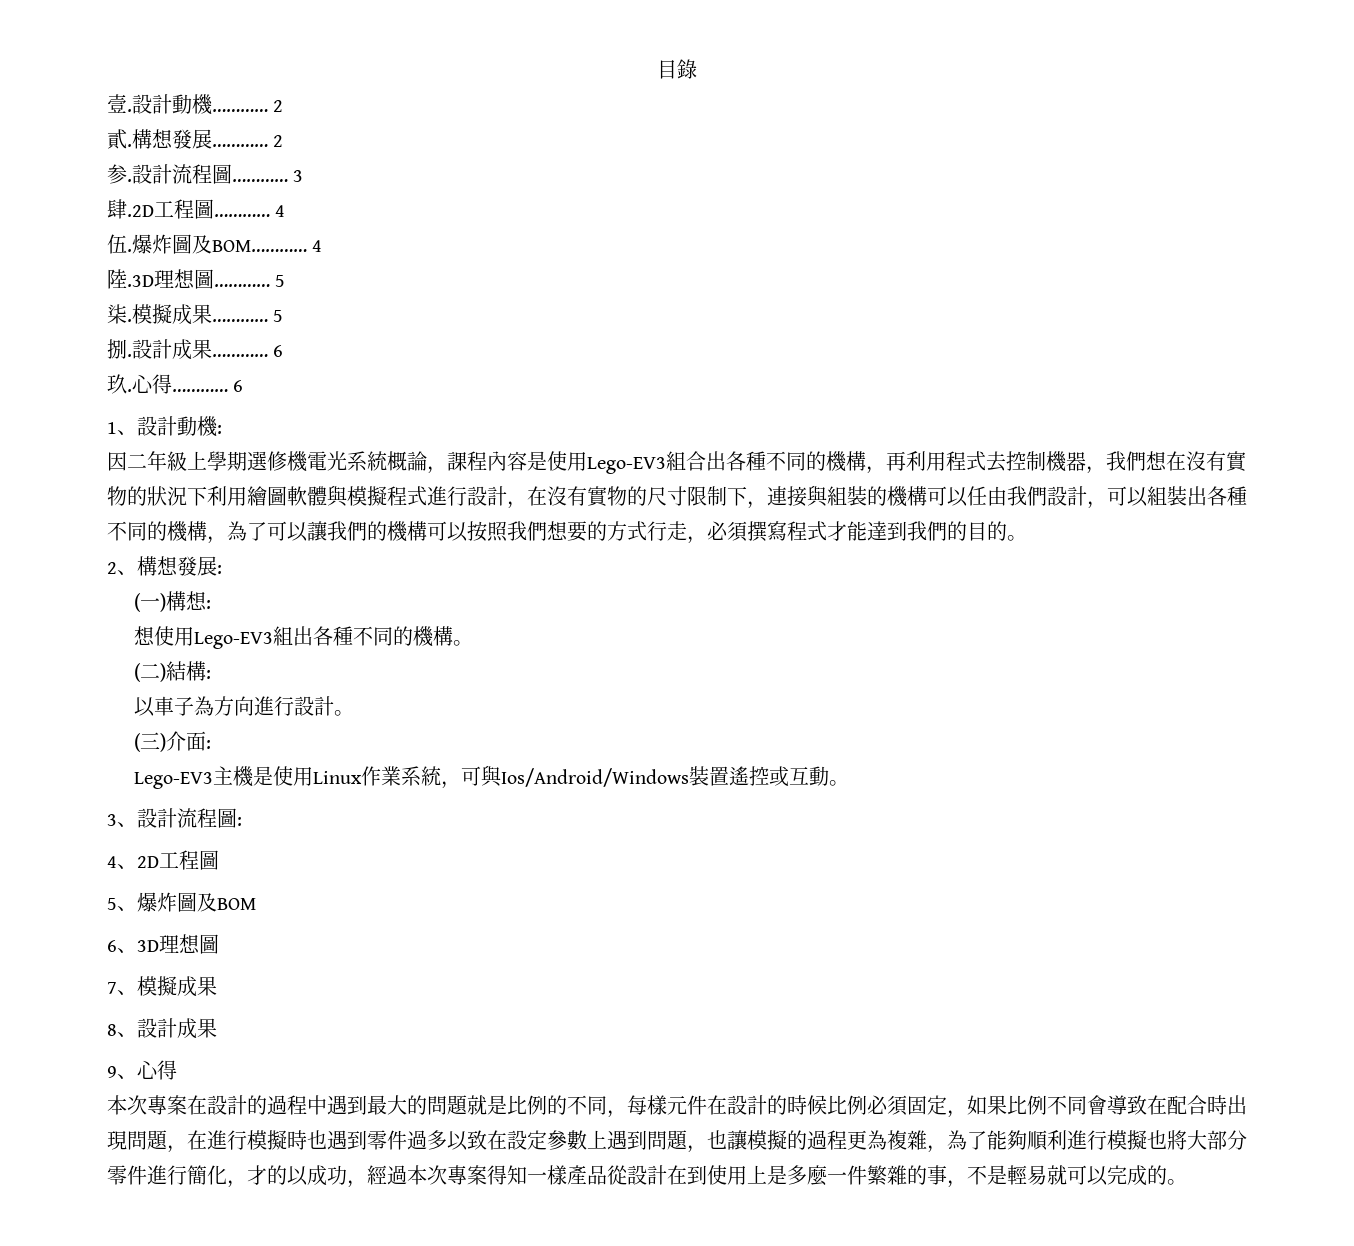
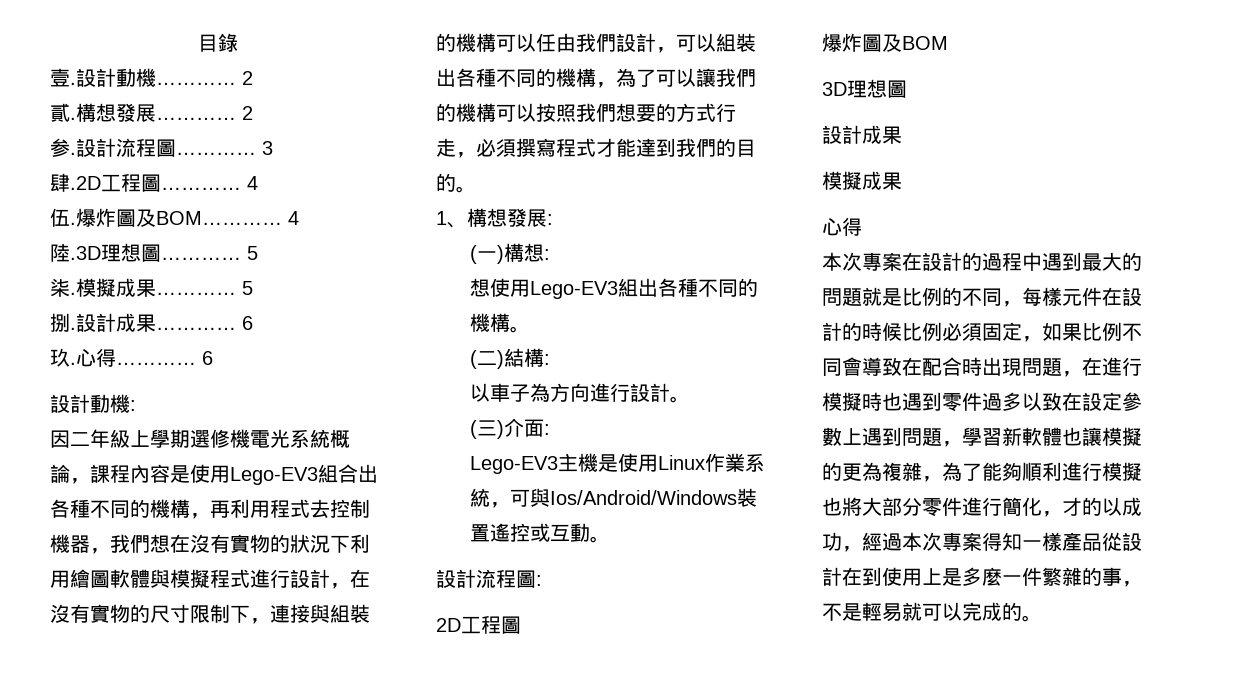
- 1、設計動機:
+ 設計動機:
- 2、構想發展:
+ 1、構想發展:
- 3、設計流程圖:
+ 設計流程圖:
- 4、2D工程圖
+ 2D工程圖
- 5、爆炸圖及BOM
+ 爆炸圖及BOM
- 6、3D理想圖
- 7、模擬成果
- 8、設計成果
- 9、心得
+ 3D理想圖
+ 設計成果
+ 模擬成果
+ 心得
- 本次專案在設計的過程中遇到最大的問題就是比例的不同，每樣元件在設計的時候比例必須固定，如果比例不同會導致在配合時出現問題，在進行模擬時也遇到零件過多以致在設定參數上遇到問題，也讓模擬的過程更為複雜，為了能夠順利進行模擬也將大部分零件進行簡化，才的以成功，經過本次專案得知一樣產品從設計在到使用上是多麼一件繁雜的事，不是輕易就可以完成的。
+ 本次專案在設計的過程中遇到最大的問題就是比例的不同，每樣元件在設計的時候比例必須固定，如果比例不同會導致在配合時出現問題，在進行模擬時也遇到零件過多以致在設定參數上遇到問題，學習新軟體也讓模擬的更為複雜，為了能夠順利進行模擬也將大部分零件進行簡化，才的以成功，經過本次專案得知一樣產品從設計在到使用上是多麼一件繁雜的事，不是輕易就可以完成的。

